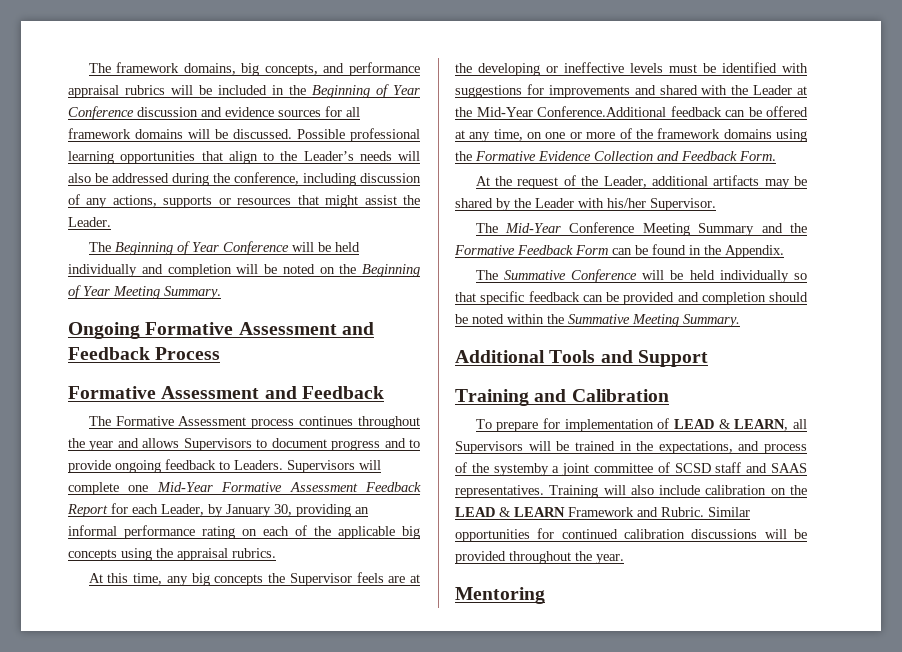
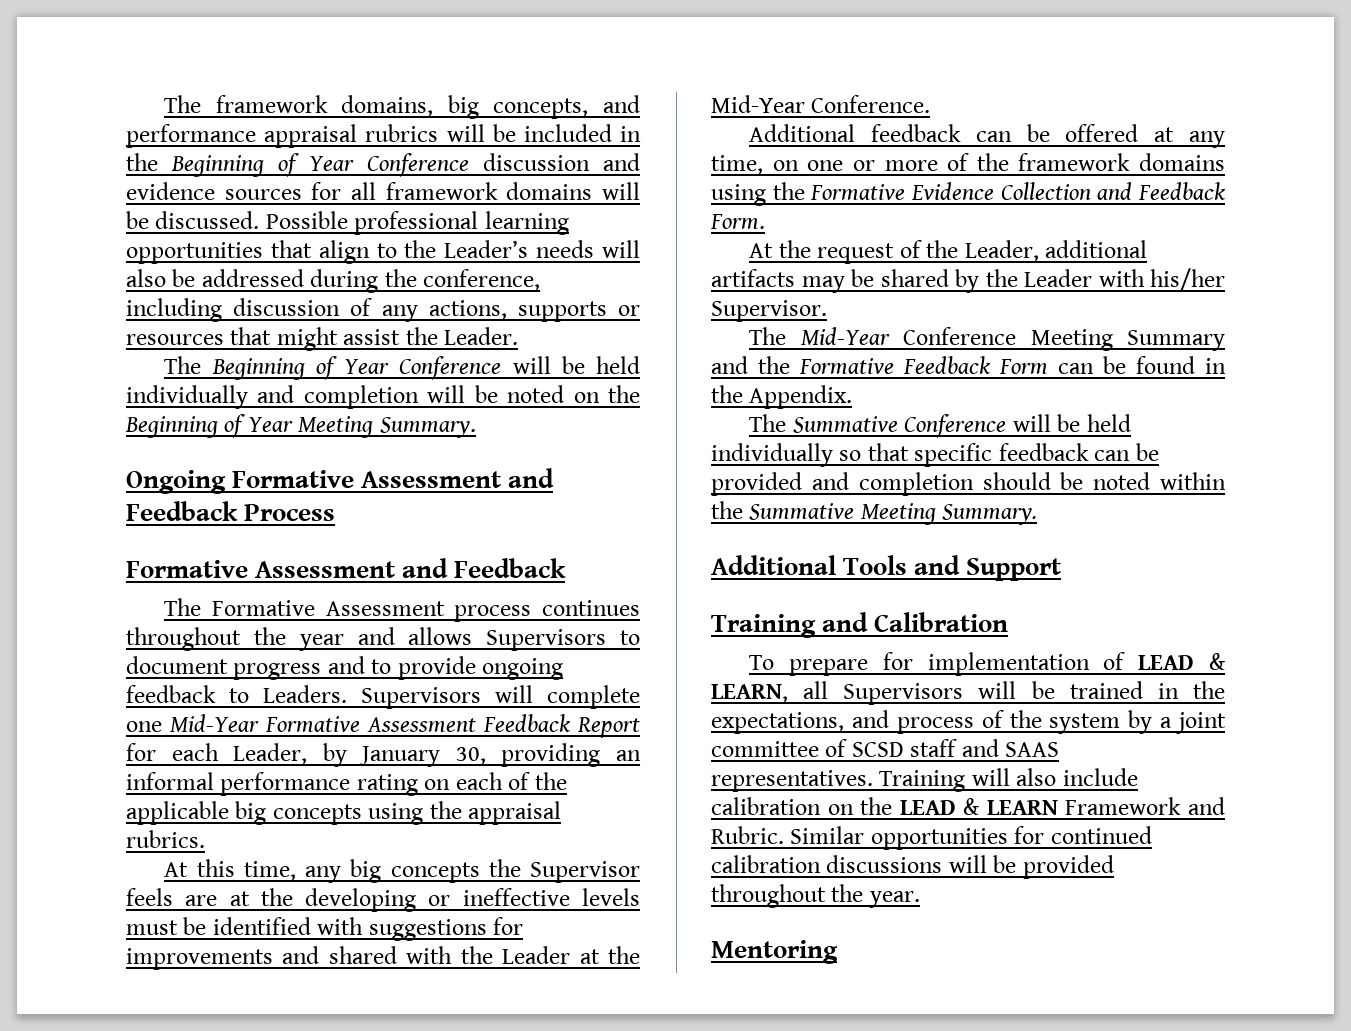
- At this time, any big concepts the Supervisor feels are at the developing or ineffective levels must be identified with suggestions for improvements and shared with the Leader at the Mid-Year Conference.Additional feedback can be offered at any time, on one or more of the framework domains using the Formative Evidence Collection and Feedback Form.
+ At this time, any big concepts the Supervisor feels are at the developing or ineffective levels must be identified with suggestions for improvements and shared with the Leader at the Mid-Year Conference.
+ Additional feedback can be offered at any time, on one or more of the framework domains using the Formative Evidence Collection and Feedback Form.
- To prepare for implementation of LEAD & LEARN, all Supervisors will be trained in the expectations, and process of the systemby a joint committee of SCSD staff and SAAS representatives.
+ To prepare for implementation of LEAD & LEARN, all Supervisors will be trained in the expectations, and process of the system by a joint committee of SCSD staff and SAAS representatives.

